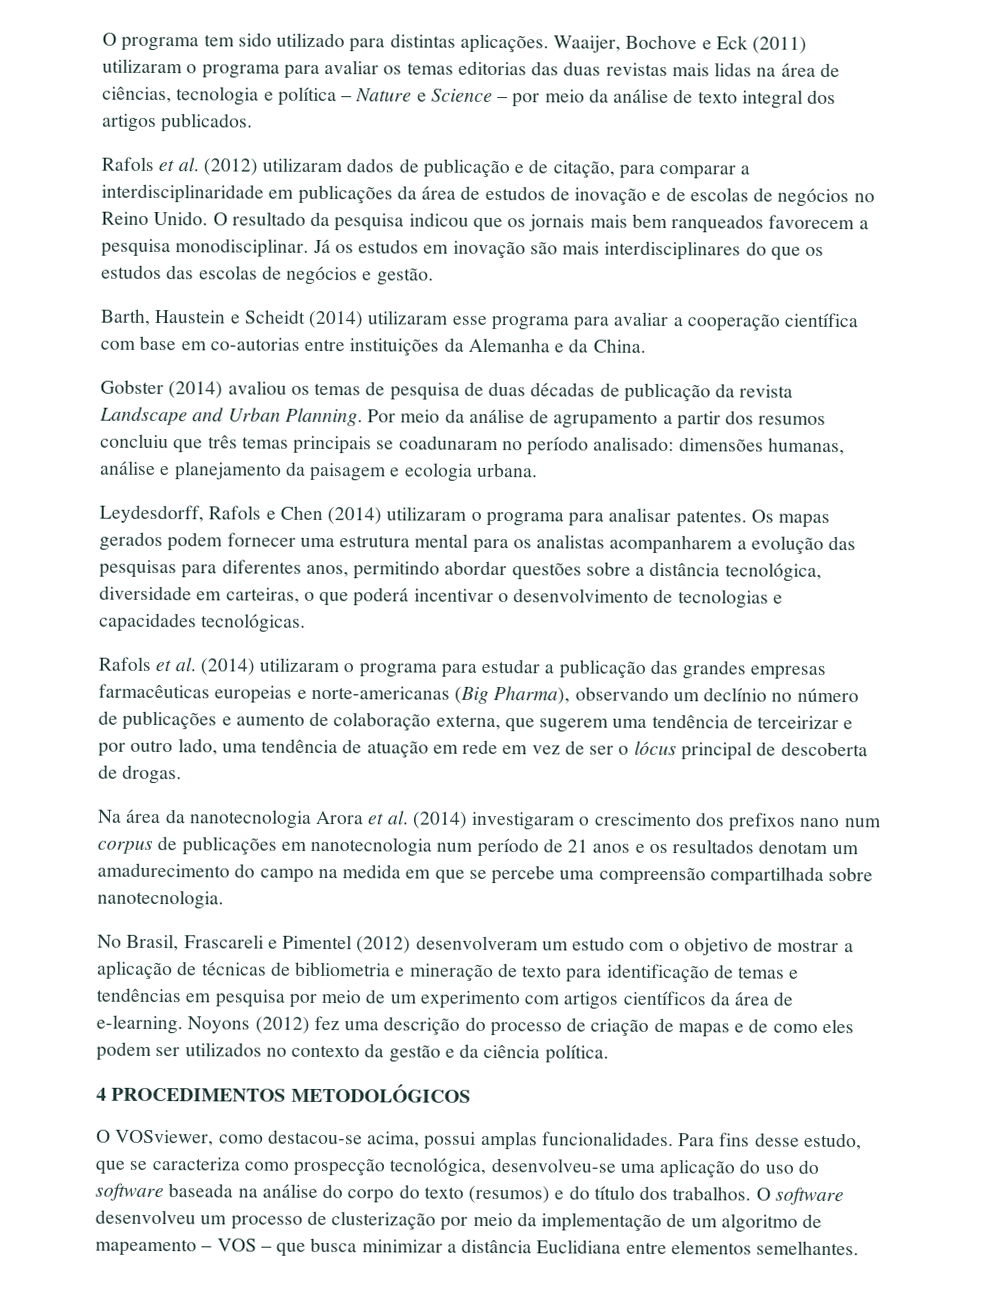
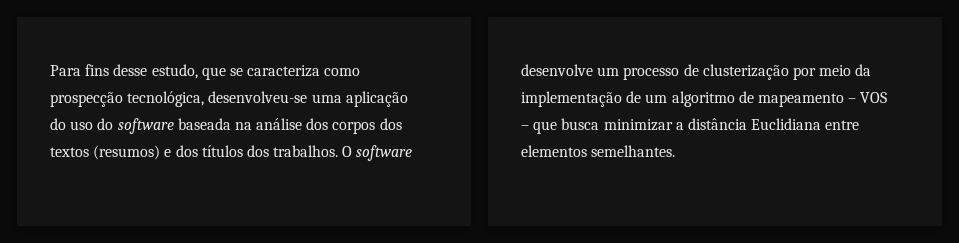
- O programa tem sido utilizado para distintas aplicações. Waaijer, Bochove e Eck (2011) utilizaram o programa para avaliar os temas editorias das duas revistas mais lidas na área de ciências, tecnologia e política – Nature e Science – por meio da análise de texto integral dos artigos publicados.
- Rafols et al. (2012) utilizaram dados de publicação e de citação, para comparar a interdisciplinaridade em publicações da área de estudos de inovação e de escolas de negócios no Reino Unido. O resultado da pesquisa indicou que os jornais mais bem ranqueados favorecem a pesquisa monodisciplinar. Já os estudos em inovação são mais interdisciplinares do que os estudos das escolas de negócios e gestão.
- Barth, Haustein e Scheidt (2014) utilizaram esse programa para avaliar a cooperação científica com base em co-autorias entre instituições da Alemanha e da China.
- Gobster (2014) avaliou os temas de pesquisa de duas décadas de publicação da revista Landscape and Urban Planning. Por meio da análise de agrupamento a partir dos resumos concluiu que três temas principais se coadunaram no período analisado: dimensões humanas, análise e planejamento da paisagem e ecologia urbana.
- Leydesdorff, Rafols e Chen (2014) utilizaram o programa para analisar patentes. Os mapas gerados podem fornecer uma estrutura mental para os analistas acompanharem a evolução das pesquisas para diferentes anos, permitindo abordar questões sobre a distância tecnológica, diversidade em carteiras, o que poderá incentivar o desenvolvimento de tecnologias e capacidades tecnológicas.
- Rafols et al. (2014) utilizaram o programa para estudar a publicação das grandes empresas farmacêuticas europeias e norte-americanas (Big Pharma), observando um declínio no número de publicações e aumento de colaboração externa, que sugerem uma tendência de terceirizar e por outro lado, uma tendência de atuação em rede em vez de ser o lócus principal de descoberta de drogas.
- Na área da nanotecnologia Arora et al. (2014) investigaram o crescimento dos prefixos nano num corpus de publicações em nanotecnologia num período de 21 anos e os resultados denotam um amadurecimento do campo na medida em que se percebe uma compreensão compartilhada sobre nanotecnologia.
- No Brasil, Frascareli e Pimentel (2012) desenvolveram um estudo com o objetivo de mostrar a aplicação de técnicas de bibliometria e mineração de texto para identificação de temas e tendências em pesquisa por meio de um experimento com artigos científicos da área de e-learning. Noyons (2012) fez uma descrição do processo de criação de mapas e de como eles podem ser utilizados no contexto da gestão e da ciência política.
- 4 PROCEDIMENTOS METODOLÓGICOS
- O VOSviewer, como destacou-se acima, possui amplas funcionalidades. Para fins desse estudo, que se caracteriza como prospecção tecnológica, desenvolveu-se uma aplicação do uso do software baseada na análise do corpo do texto (resumos) e do título dos trabalhos.
+ Para fins desse estudo, que se caracteriza como prospecção tecnológica, desenvolveu-se uma aplicação do uso do software baseada na análise dos corpos dos textos (resumos) e dos títulos dos trabalhos.
- O software desenvolveu um processo de clusterização por meio da implementação de um algoritmo de mapeamento – VOS – que busca minimizar a distância Euclidiana entre elementos semelhantes.
+ O software desenvolve um processo de clusterização por meio da implementação de um algoritmo de mapeamento – VOS – que busca minimizar a distância Euclidiana entre elementos semelhantes.

